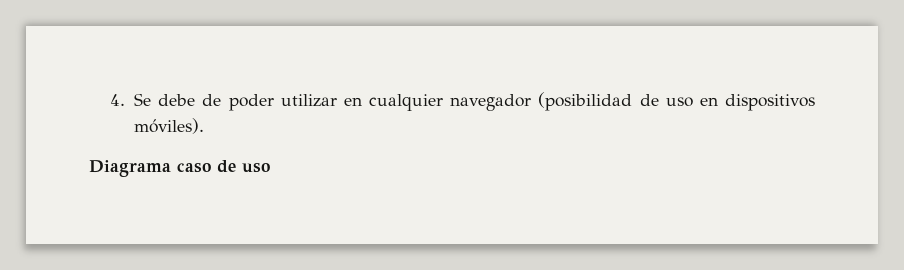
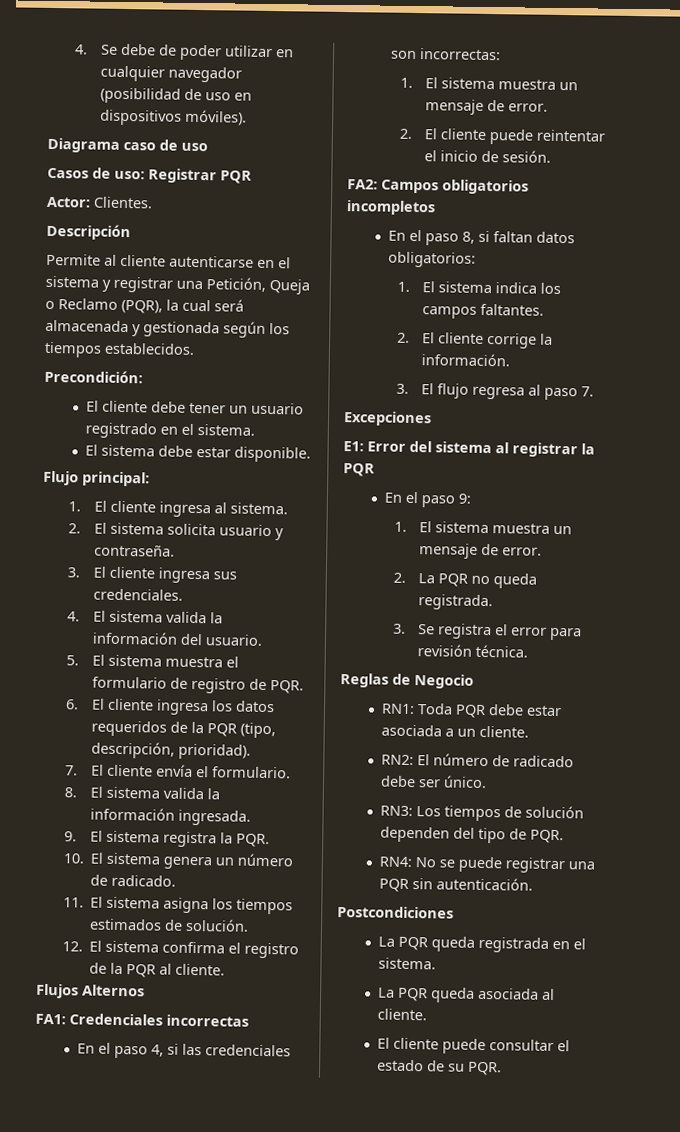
+ Casos de uso: Registrar PQR
+ Actor: Clientes.
+ Descripción
+ Permite al cliente autenticarse en el sistema y registrar una Petición, Queja o Reclamo (PQR), la cual será almacenada y gestionada según los tiempos establecidos.
+ Precondición:
+ El cliente debe tener un usuario registrado en el sistema.
+ El sistema debe estar disponible.
+ Flujo principal:
+ 1. El cliente ingresa al sistema.
+ 2. El sistema solicita usuario y contraseña.
+ 3. El cliente ingresa sus credenciales.
+ 4. El sistema valida la información del usuario.
+ 5. El sistema muestra el formulario de registro de PQR.
+ 6. El cliente ingresa los datos requeridos de la PQR (tipo, descripción, prioridad).
+ 7. El cliente envía el formulario.
+ 8. El sistema valida la información ingresada.
+ 9. El sistema registra la PQR.
+ 10. El sistema genera un número de radicado.
+ 11. El sistema asigna los tiempos estimados de solución.
+ 12. El sistema confirma el registro de la PQR al cliente.
+ Flujos Alternos
+ FA1: Credenciales incorrectas
+ En el paso 4, si las credenciales son incorrectas:
+ 1. El sistema muestra un mensaje de error.
+ 2. El cliente puede reintentar el inicio de sesión.
+ FA2: Campos obligatorios incompletos
+ En el paso 8, si faltan datos obligatorios:
+ 1. El sistema indica los campos faltantes.
+ 2. El cliente corrige la información.
+ 3. El flujo regresa al paso 7.
+ Excepciones
+ E1: Error del sistema al registrar la PQR
+ En el paso 9:
+ 1. El sistema muestra un mensaje de error.
+ 2. La PQR no queda registrada.
+ 3. Se registra el error para revisión técnica.
+ Reglas de Negocio
+ RN1: Toda PQR debe estar asociada a un cliente.
+ RN2: El número de radicado debe ser único.
+ RN3: Los tiempos de solución dependen del tipo de PQR.
+ RN4: No se puede registrar una PQR sin autenticación.
+ Postcondiciones
+ La PQR queda registrada en el sistema.
+ La PQR queda asociada al cliente.
+ El cliente puede consultar el estado de su PQR.

